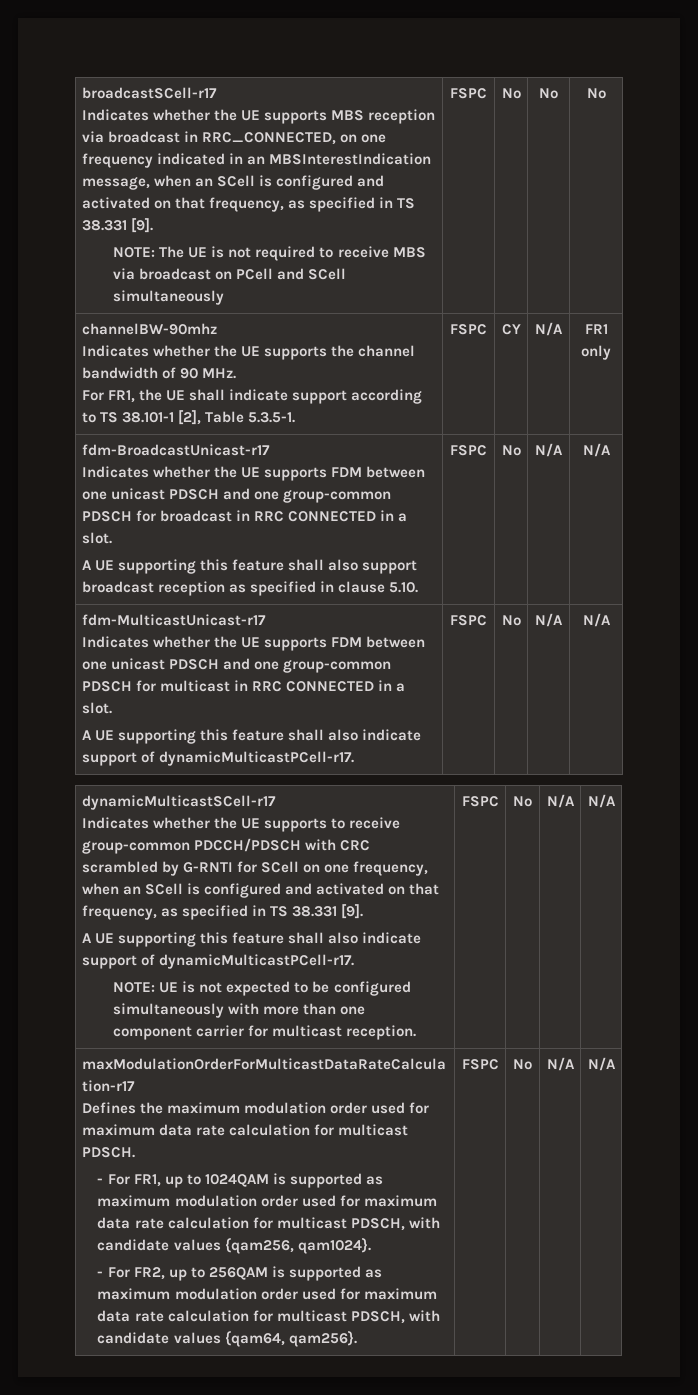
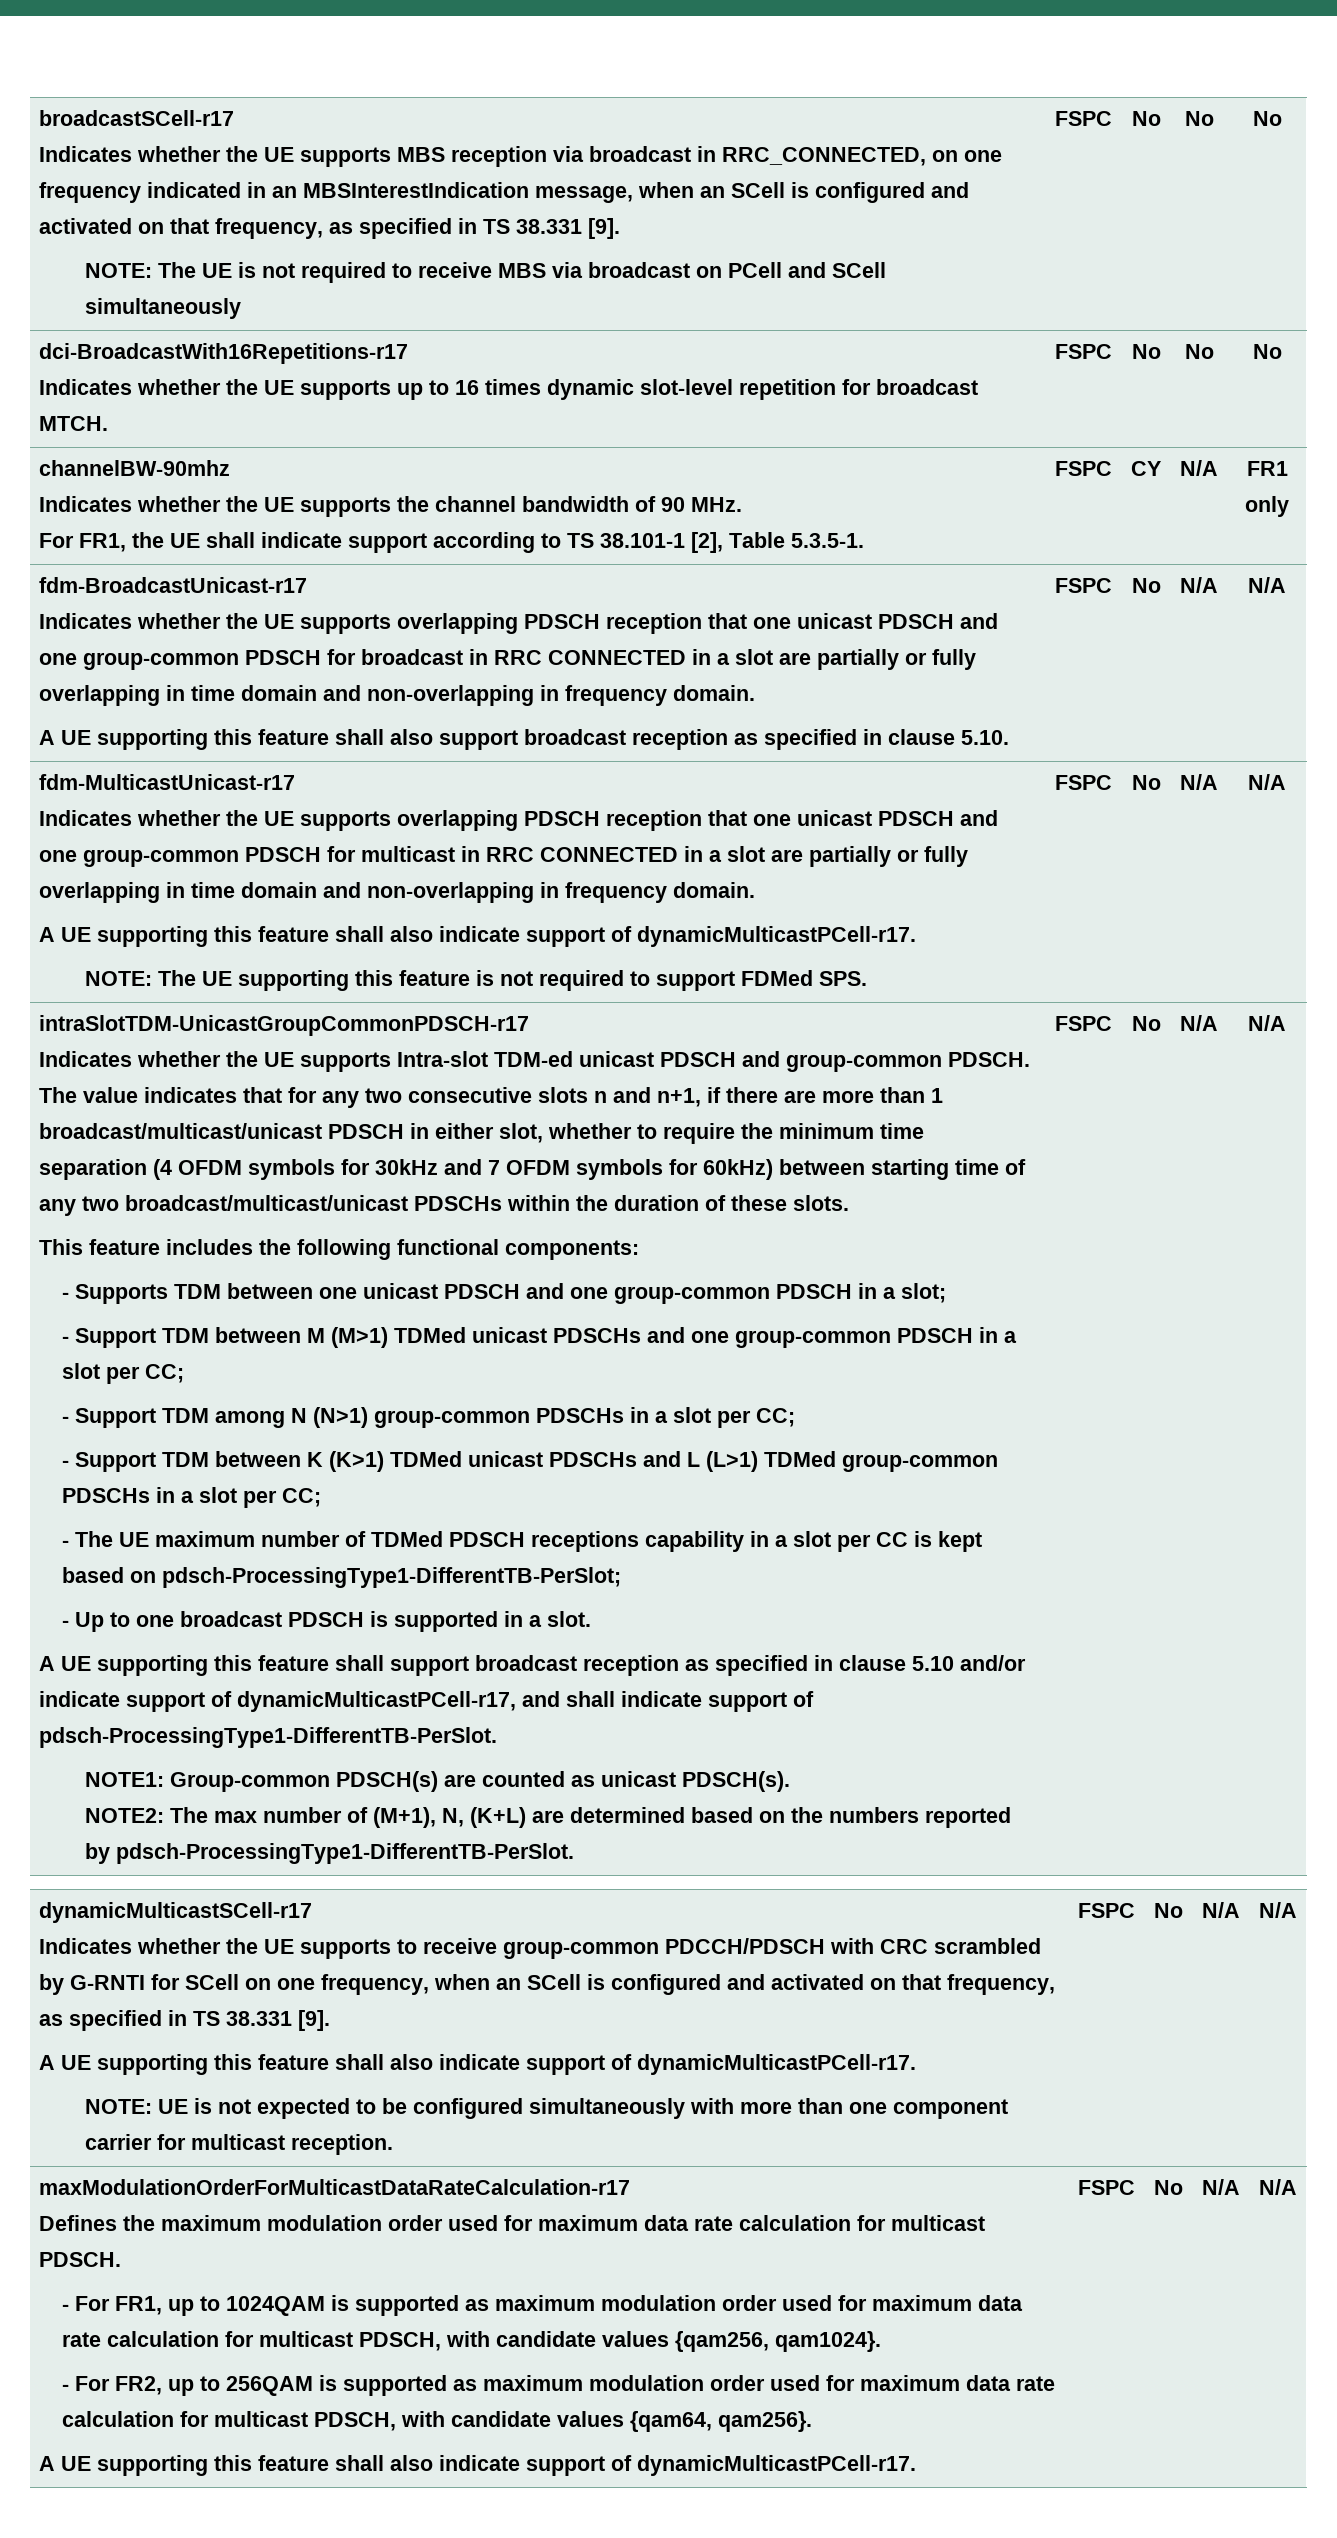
+ dci-BroadcastWith16Repetitions-r17
+ Indicates whether the UE supports up to 16 times dynamic slot-level repetition for broadcast MTCH. | FSPC | No | No | No
- Indicates whether the UE supports FDM between one unicast PDSCH and one group-common PDSCH for broadcast in RRC CONNECTED in a slot.
+ Indicates whether the UE supports overlapping PDSCH reception that one unicast PDSCH and one group-common PDSCH for broadcast in RRC CONNECTED in a slot are partially or fully overlapping in time domain and non-overlapping in frequency domain.
- Indicates whether the UE supports FDM between one unicast PDSCH and one group-common PDSCH for multicast in RRC CONNECTED in a slot.
+ Indicates whether the UE supports overlapping PDSCH reception that one unicast PDSCH and one group-common PDSCH for multicast in RRC CONNECTED in a slot are partially or fully overlapping in time domain and non-overlapping in frequency domain.
+ NOTE: The UE supporting this feature is not required to support FDMed SPS. | FSPC | No | N/A | N/A
+ intraSlotTDM-UnicastGroupCommonPDSCH-r17
+ Indicates whether the UE supports Intra-slot TDM-ed unicast PDSCH and group-common PDSCH. The value indicates that for any two consecutive slots n and n+1, if there are more than 1 broadcast/multicast/unicast PDSCH in either slot, whether to require the minimum time separation (4 OFDM symbols for 30kHz and 7 OFDM symbols for 60kHz) between starting time of any two broadcast/multicast/unicast PDSCHs within the duration of these slots.
+ This feature includes the following functional components:
+ - Supports TDM between one unicast PDSCH and one group-common PDSCH in a slot;
+ - Support TDM between M (M>1) TDMed unicast PDSCHs and one group-common PDSCH in a slot per CC;
+ - Support TDM among N (N>1) group-common PDSCHs in a slot per CC;
+ - Support TDM between K (K>1) TDMed unicast PDSCHs and L (L>1) TDMed group-common PDSCHs in a slot per CC;
+ - The UE maximum number of TDMed PDSCH receptions capability in a slot per CC is kept based on pdsch-ProcessingType1-DifferentTB-PerSlot;
+ - Up to one broadcast PDSCH is supported in a slot.
+ A UE supporting this feature shall support broadcast reception as specified in clause 5.10 and/or indicate support of dynamicMulticastPCell-r17, and shall indicate support of pdsch-ProcessingType1-DifferentTB-PerSlot.
+ NOTE1: Group-common PDSCH(s) are counted as unicast PDSCH(s).
+ NOTE2: The max number of (M+1), N, (K+L) are determined based on the numbers reported by pdsch-ProcessingType1-DifferentTB-PerSlot.
  - For FR2, up to 256QAM is supported as maximum modulation order used for maximum data rate calculation for multicast PDSCH, with candidate values {qam64, qam256}.
+ A UE supporting this feature shall also indicate support of dynamicMulticastPCell-r17.

